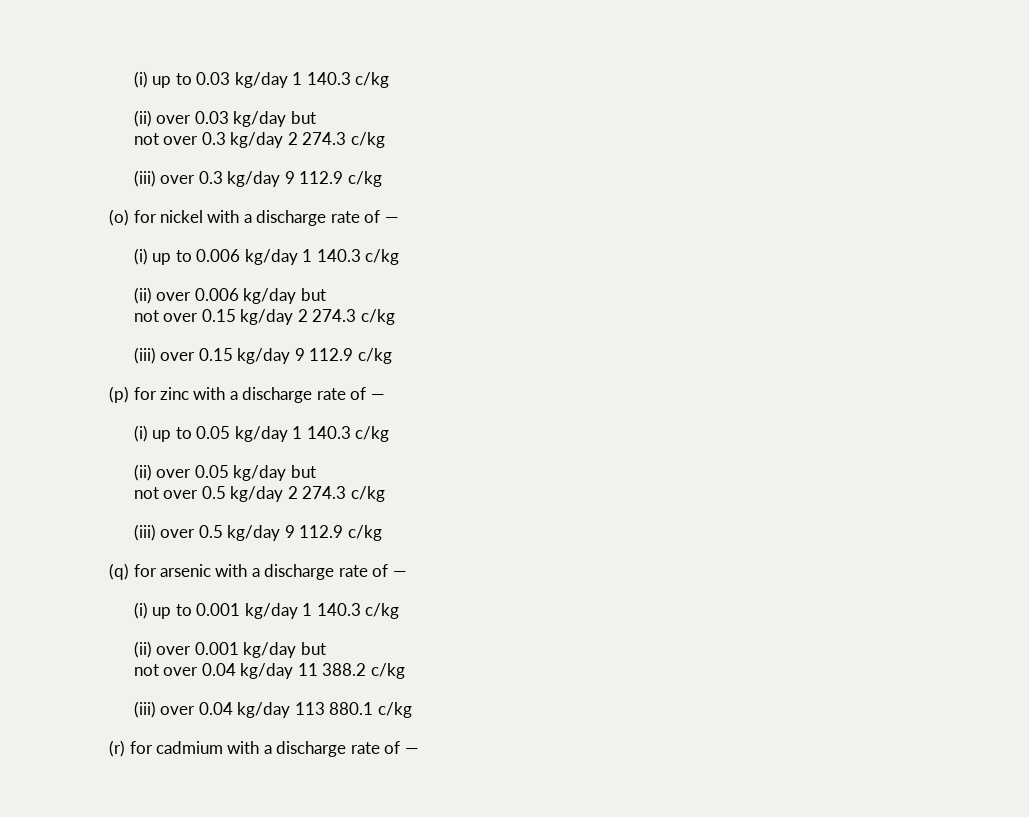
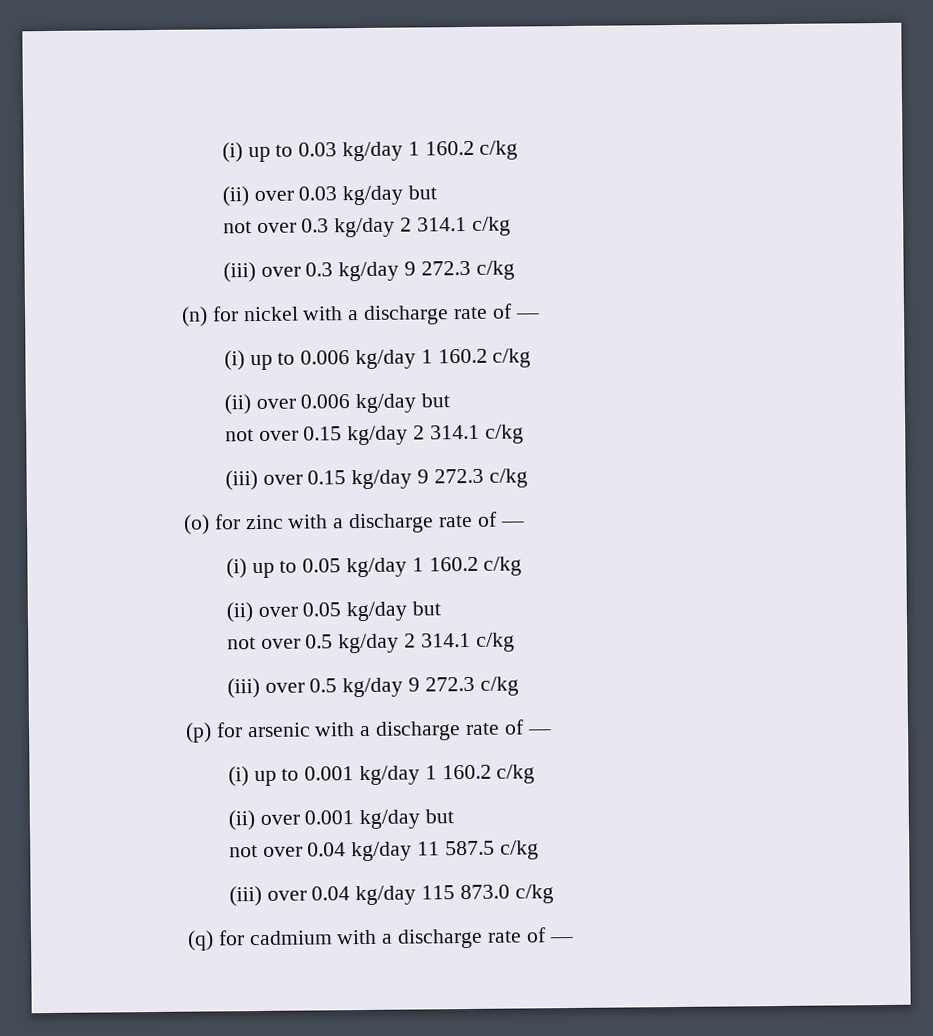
- (i) up to 0.03 kg/day 1 140.3 c/kg
+ (i) up to 0.03 kg/day 1 160.2 c/kg
- not over 0.3 kg/day 2 274.3 c/kg
+ not over 0.3 kg/day 2 314.1 c/kg
- (iii) over 0.3 kg/day 9 112.9 c/kg
- (o) for nickel with a discharge rate of —
+ (iii) over 0.3 kg/day 9 272.3 c/kg
+ (n) for nickel with a discharge rate of —
- (i) up to 0.006 kg/day 1 140.3 c/kg
+ (i) up to 0.006 kg/day 1 160.2 c/kg
- not over 0.15 kg/day 2 274.3 c/kg
+ not over 0.15 kg/day 2 314.1 c/kg
- (iii) over 0.15 kg/day 9 112.9 c/kg
- (p) for zinc with a discharge rate of —
+ (iii) over 0.15 kg/day 9 272.3 c/kg
+ (o) for zinc with a discharge rate of —
- (i) up to 0.05 kg/day 1 140.3 c/kg
+ (i) up to 0.05 kg/day 1 160.2 c/kg
- not over 0.5 kg/day 2 274.3 c/kg
+ not over 0.5 kg/day 2 314.1 c/kg
- (iii) over 0.5 kg/day 9 112.9 c/kg
- (q) for arsenic with a discharge rate of —
+ (iii) over 0.5 kg/day 9 272.3 c/kg
+ (p) for arsenic with a discharge rate of —
- (i) up to 0.001 kg/day 1 140.3 c/kg
+ (i) up to 0.001 kg/day 1 160.2 c/kg
- not over 0.04 kg/day 11 388.2 c/kg
+ not over 0.04 kg/day 11 587.5 c/kg
- (iii) over 0.04 kg/day 113 880.1 c/kg
- (r) for cadmium with a discharge rate of —
+ (iii) over 0.04 kg/day 115 873.0 c/kg
+ (q) for cadmium with a discharge rate of —

